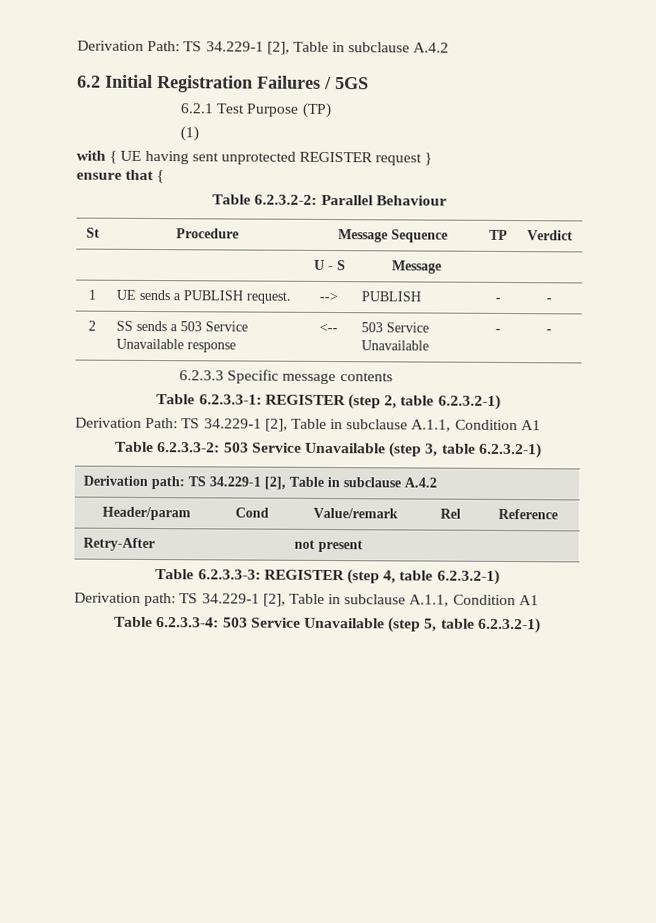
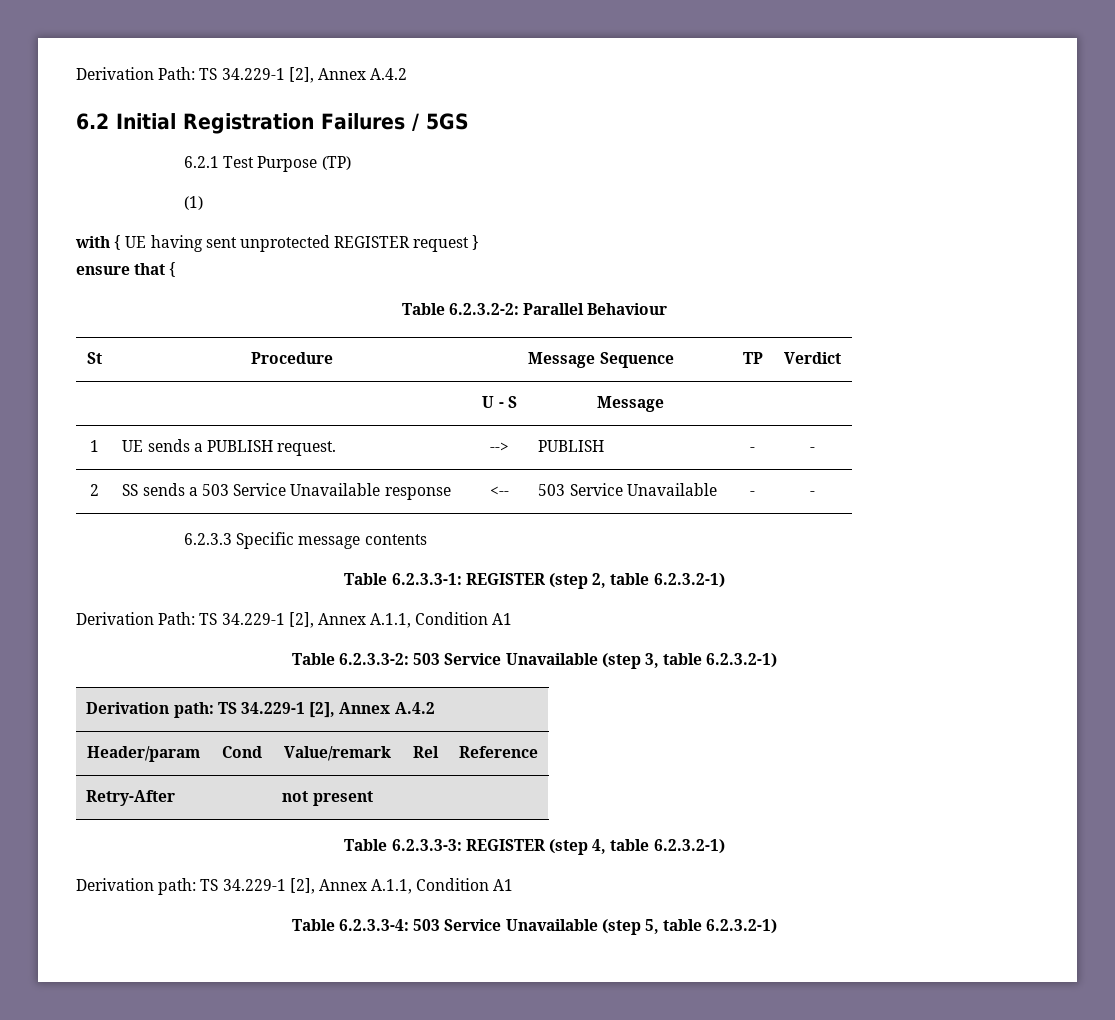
- Derivation Path: TS 34.229-1 [2], Table in subclause A.4.2
+ Derivation Path: TS 34.229-1 [2], Annex A.4.2
- Derivation Path: TS 34.229-1 [2], Table in subclause A.1.1, Condition A1
+ Derivation Path: TS 34.229-1 [2], Annex A.1.1, Condition A1
- Derivation path: TS 34.229-1 [2], Table in subclause A.4.2
+ Derivation path: TS 34.229-1 [2], Annex A.4.2
- Derivation path: TS 34.229-1 [2], Table in subclause A.1.1, Condition A1
+ Derivation path: TS 34.229-1 [2], Annex A.1.1, Condition A1

